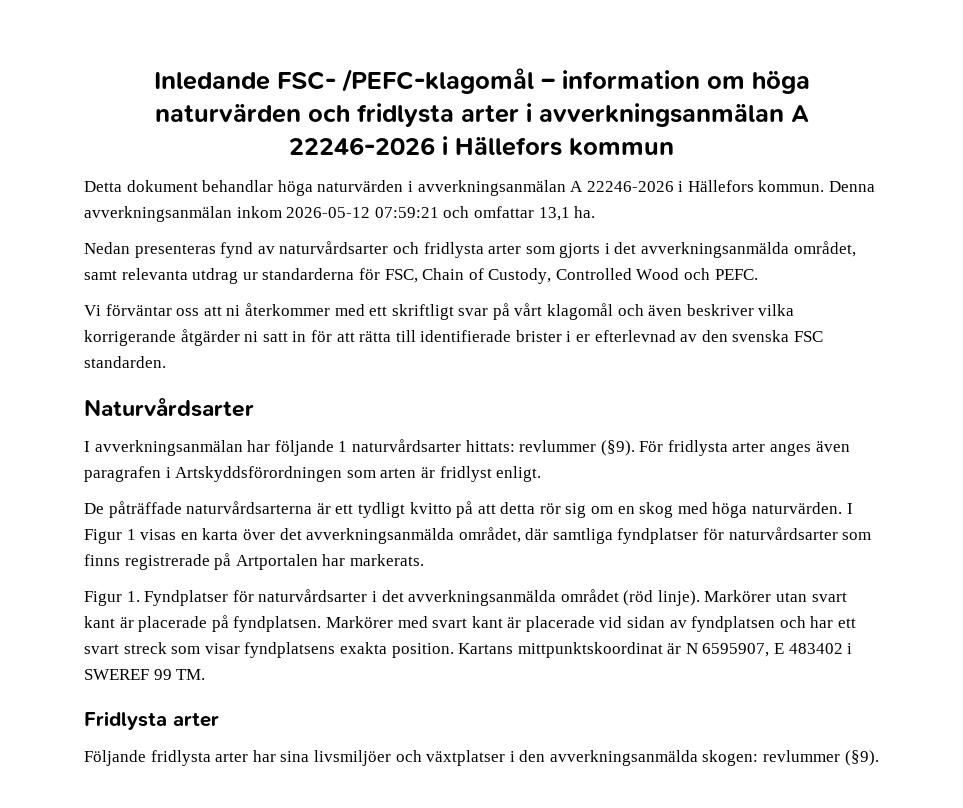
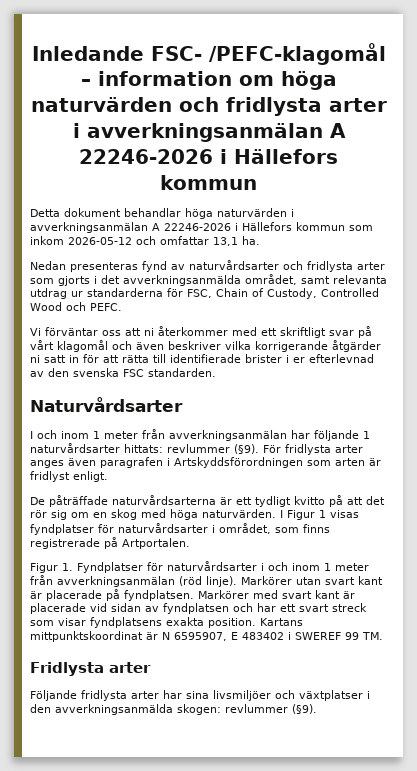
- Detta dokument behandlar höga naturvärden i avverkningsanmälan A 22246-2026 i Hällefors kommun. Denna avverkningsanmälan inkom 2026-05-12 07:59:21 och omfattar 13,1 ha.
+ Detta dokument behandlar höga naturvärden i avverkningsanmälan A 22246-2026 i Hällefors kommun som inkom 2026-05-12 och omfattar 13,1 ha.
- I avverkningsanmälan har följande 1 naturvårdsarter hittats: revlummer (§9).
+ I och inom 1 meter från avverkningsanmälan har följande 1 naturvårdsarter hittats: revlummer (§9).
- De påträffade naturvårdsarterna är ett tydligt kvitto på att detta rör sig om en skog med höga naturvärden.
+ De påträffade naturvårdsarterna är ett tydligt kvitto på att det rör sig om en skog med höga naturvärden.
- I Figur 1 visas en karta över det avverkningsanmälda området, där samtliga fyndplatser för naturvårdsarter som finns registrerade på Artportalen har markerats.
+ I Figur 1 visas fyndplatser för naturvårdsarter i området, som finns registrerade på Artportalen.
- Figur 1. Fyndplatser för naturvårdsarter i det avverkningsanmälda området (röd linje).
+ Figur 1. Fyndplatser för naturvårdsarter i och inom 1 meter från avverkningsanmälan (röd linje).

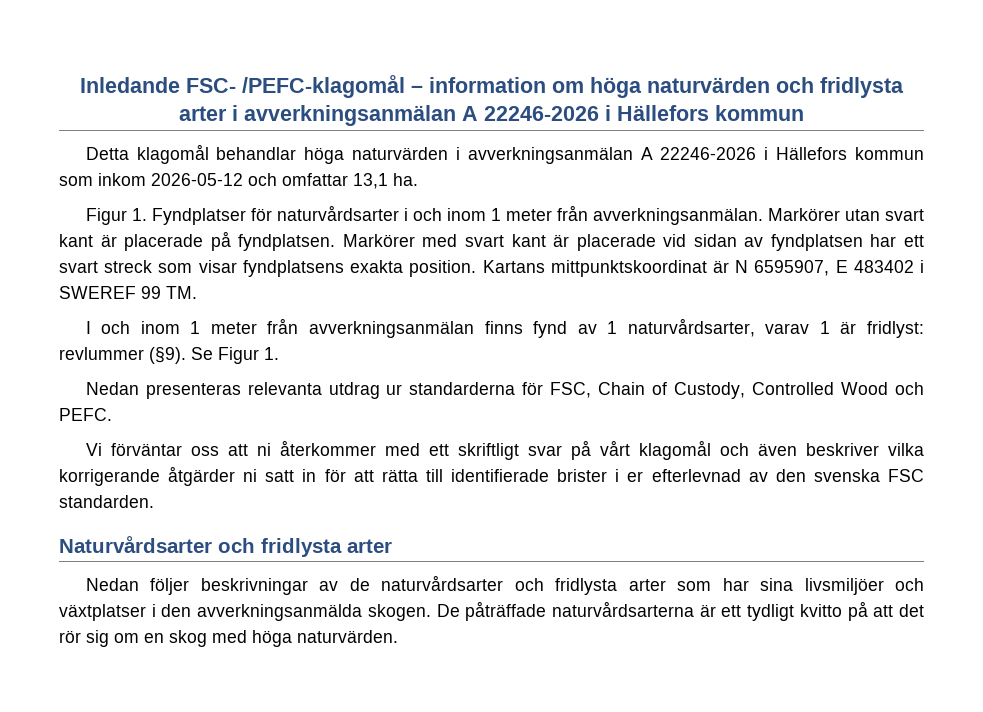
- Detta dokument behandlar höga naturvärden i avverkningsanmälan A 22246-2026 i Hällefors kommun som inkom 2026-05-12 och omfattar 13,1 ha.
+ Detta klagomål behandlar höga naturvärden i avverkningsanmälan A 22246-2026 i Hällefors kommun som inkom 2026-05-12 och omfattar 13,1 ha.
- Nedan presenteras fynd av naturvårdsarter och fridlysta arter som gjorts i det avverkningsanmälda området, samt relevanta utdrag ur standarderna för FSC, Chain of Custody, Controlled Wood och PEFC.
+ Figur 1. Fyndplatser för naturvårdsarter i och inom 1 meter från avverkningsanmälan. Markörer utan svart kant är placerade på fyndplatsen. Markörer med svart kant är placerade vid sidan av fyndplatsen har ett svart streck som visar fyndplatsens exakta position. Kartans mittpunktskoordinat är N 6595907, E 483402 i SWEREF 99 TM.
+ I och inom 1 meter från avverkningsanmälan finns fynd av 1 naturvårdsarter, varav 1 är fridlyst: revlummer (§9). Se Figur 1.
+ Nedan presenteras relevanta utdrag ur standarderna för FSC, Chain of Custody, Controlled Wood och PEFC.
- Naturvårdsarter
- I och inom 1 meter från avverkningsanmälan har följande 1 naturvårdsarter hittats: revlummer (§9). För fridlysta arter anges även paragrafen i Artskyddsförordningen som arten är fridlyst enligt.
- De påträffade naturvårdsarterna är ett tydligt kvitto på att det rör sig om en skog med höga naturvärden. I Figur 1 visas fyndplatser för naturvårdsarter i området, som finns registrerade på Artportalen.
- Figur 1. Fyndplatser för naturvårdsarter i och inom 1 meter från avverkningsanmälan (röd linje). Markörer utan svart kant är placerade på fyndplatsen. Markörer med svart kant är placerade vid sidan av fyndplatsen och har ett svart streck som visar fyndplatsens exakta position. Kartans mittpunktskoordinat är N 6595907, E 483402 i SWEREF 99 TM.
- Fridlysta arter
- Följande fridlysta arter har sina livsmiljöer och växtplatser i den avverkningsanmälda skogen: revlummer (§9).
+ Naturvårdsarter och fridlysta arter
+ Nedan följer beskrivningar av de naturvårdsarter och fridlysta arter som har sina livsmiljöer och växtplatser i den avverkningsanmälda skogen. De påträffade naturvårdsarterna är ett tydligt kvitto på att det rör sig om en skog med höga naturvärden.

